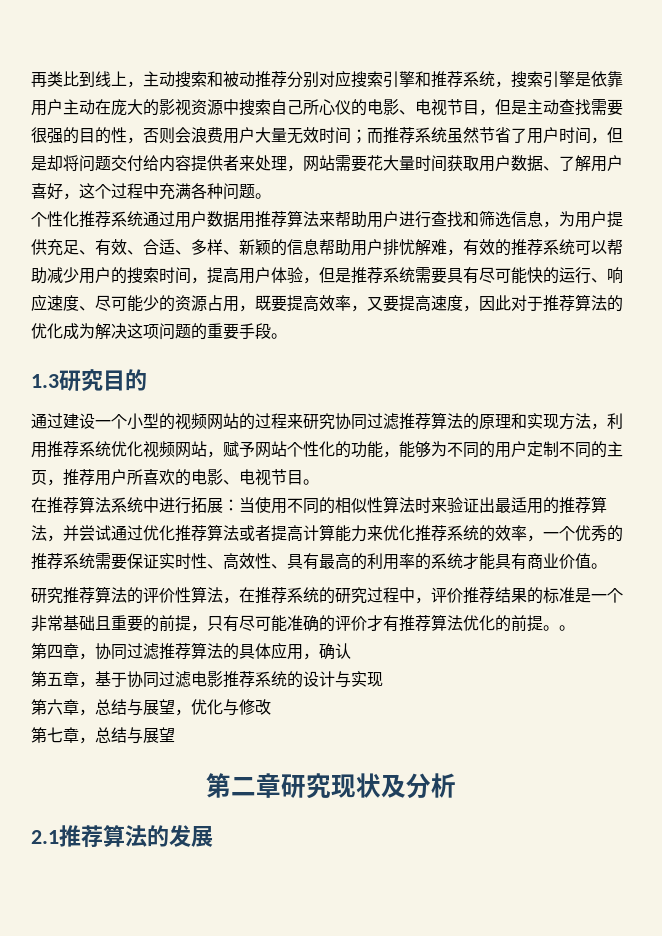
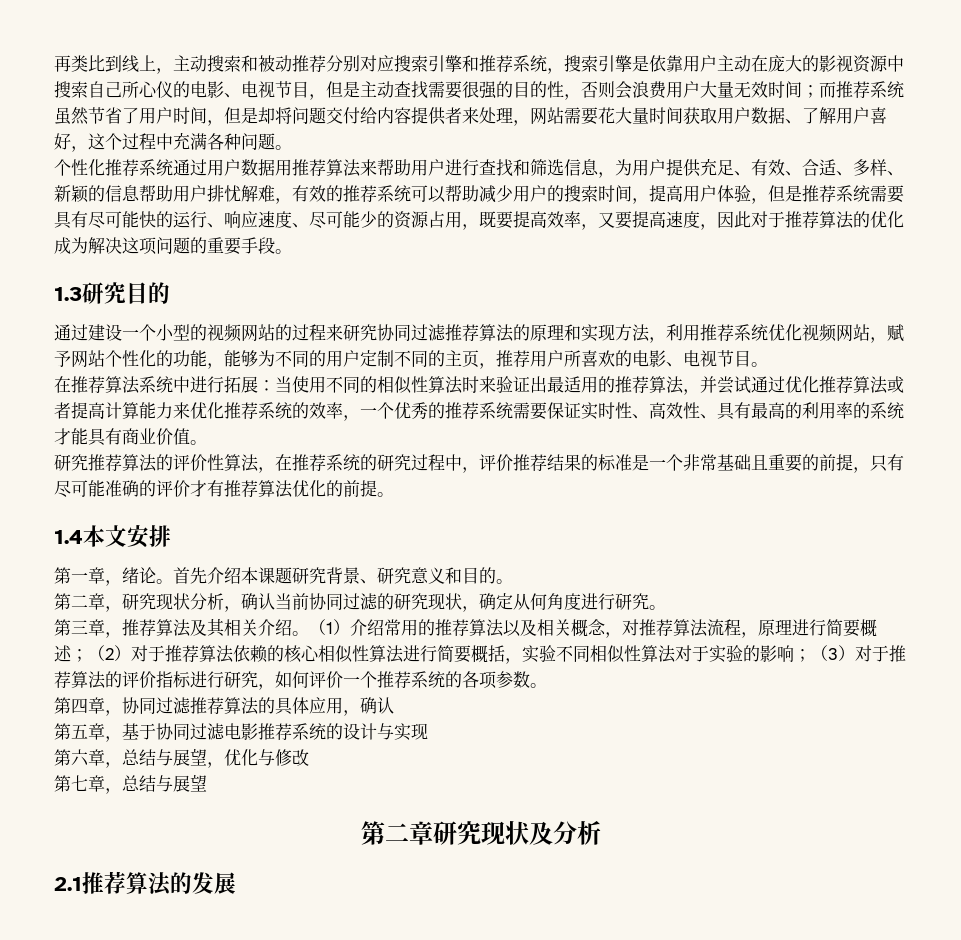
- 研究推荐算法的评价性算法，在推荐系统的研究过程中，评价推荐结果的标准是一个非常基础且重要的前提，只有尽可能准确的评价才有推荐算法优化的前提。。
+ 研究推荐算法的评价性算法，在推荐系统的研究过程中，评价推荐结果的标准是一个非常基础且重要的前提，只有尽可能准确的评价才有推荐算法优化的前提。
+ 1.4本文安排
+ 第一章，绪论。首先介绍本课题研究背景、研究意义和目的。
+ 第二章，研究现状分析，确认当前协同过滤的研究现状，确定从何角度进行研究。
+ 第三章，推荐算法及其相关介绍。（1）介绍常用的推荐算法以及相关概念，对推荐算法流程，原理进行简要概述；（2）对于推荐算法依赖的核心相似性算法进行简要概括，实验不同相似性算法对于实验的影响；（3）对于推荐算法的评价指标进行研究，如何评价一个推荐系统的各项参数。

